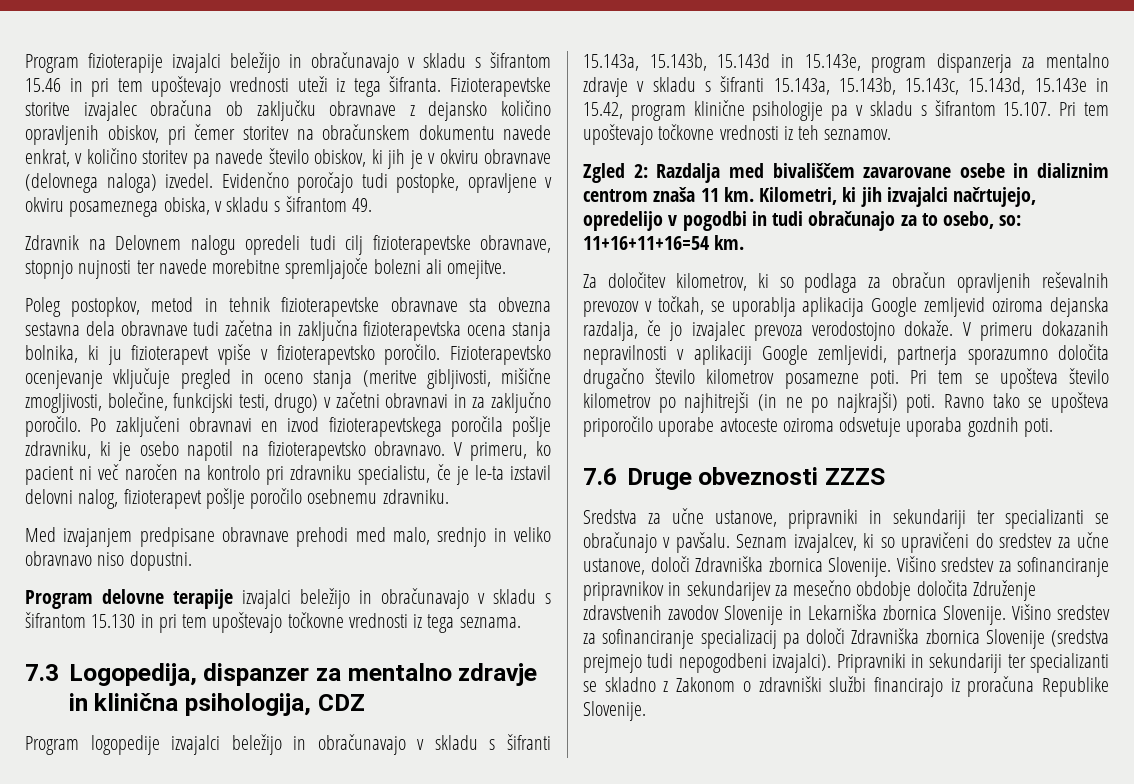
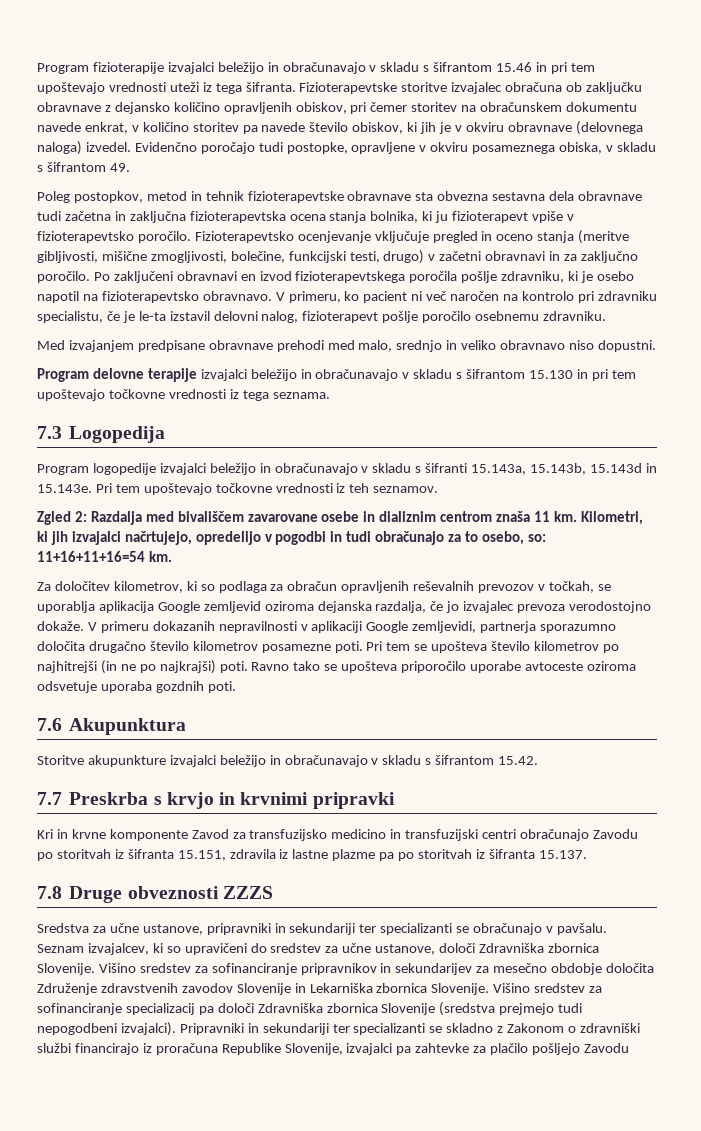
- Zdravnik na Delovnem nalogu opredeli tudi cilj fizioterapevtske obravnave, stopnjo nujnosti ter navede morebitne spremljajoče bolezni ali omejitve.
- 7.3 Logopedija, dispanzer za mentalno zdravje in klinična psihologija, CDZ
+ 7.3 Logopedija
- Program logopedije izvajalci beležijo in obračunavajo v skladu s šifranti 15.143a, 15.143b, 15.143d in 15.143e, program dispanzerja za mentalno zdravje v skladu s šifranti 15.143a, 15.143b, 15.143c, 15.143d, 15.143e in 15.42, program klinične psihologije pa v skladu s šifrantom 15.107. Pri tem upoštevajo točkovne vrednosti iz teh seznamov.
+ Program logopedije izvajalci beležijo in obračunavajo v skladu s šifranti 15.143a, 15.143b, 15.143d in 15.143e. Pri tem upoštevajo točkovne vrednosti iz teh seznamov.
- 7.6 Druge obveznosti ZZZS
+ 7.6 Akupunktura
+ Storitve akupunkture izvajalci beležijo in obračunavajo v skladu s šifrantom 15.42.
+ 7.7 Preskrba s krvjo in krvnimi pripravki
+ Kri in krvne komponente Zavod za transfuzijsko medicino in transfuzijski centri obračunajo Zavodu po storitvah iz šifranta 15.151, zdravila iz lastne plazme pa po storitvah iz šifranta 15.137.
+ 7.8 Druge obveznosti ZZZS
- Pripravniki in sekundariji ter specializanti se skladno z Zakonom o zdravniški službi financirajo iz proračuna Republike Slovenije.
+ Pripravniki in sekundariji ter specializanti se skladno z Zakonom o zdravniški službi financirajo iz proračuna Republike Slovenije, izvajalci pa zahtevke za plačilo pošljejo Zavodu

